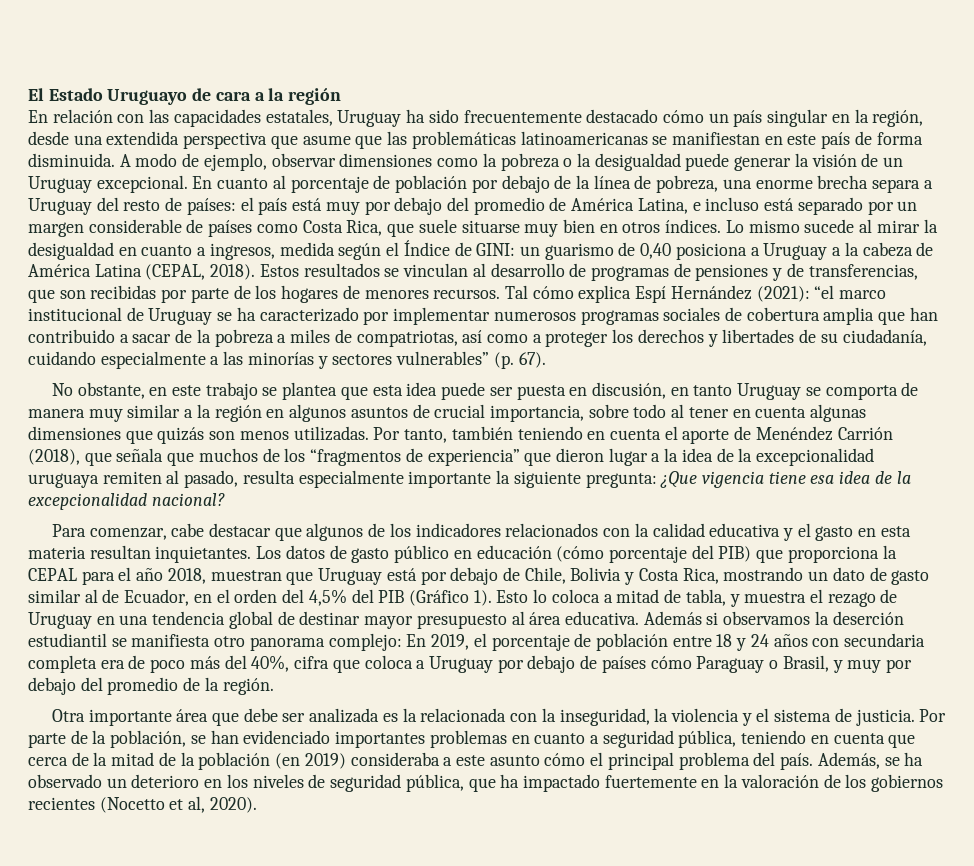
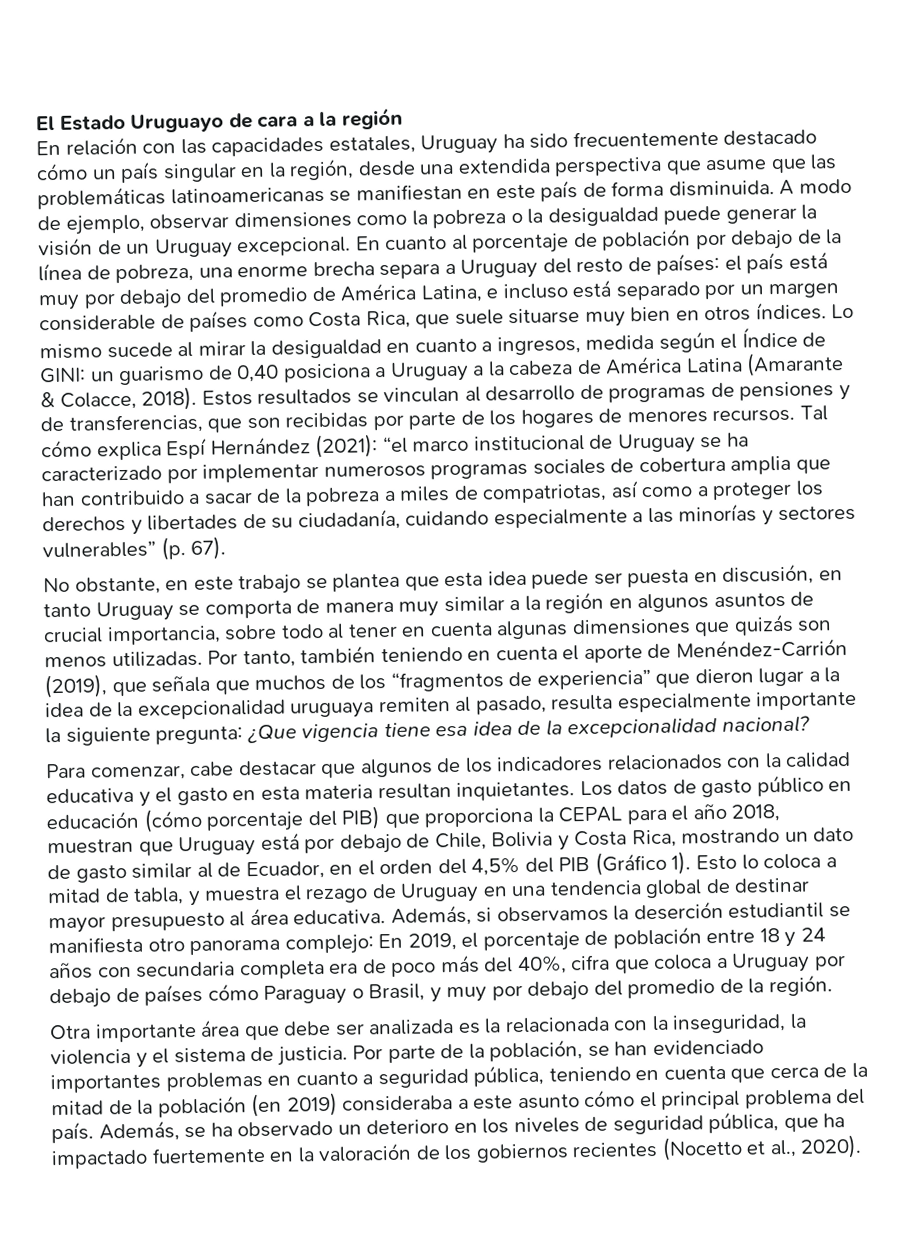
- Lo mismo sucede al mirar la desigualdad en cuanto a ingresos, medida según el Índice de GINI: un guarismo de 0,40 posiciona a Uruguay a la cabeza de América Latina (CEPAL, 2018).
+ Lo mismo sucede al mirar la desigualdad en cuanto a ingresos, medida según el Índice de GINI: un guarismo de 0,40 posiciona a Uruguay a la cabeza de América Latina (Amarante & Colacce, 2018).
- Por tanto, también teniendo en cuenta el aporte de Menéndez Carrión (2018), que señala que muchos de los “fragmentos de experiencia” que dieron lugar a la idea de la excepcionalidad uruguaya remiten al pasado, resulta especialmente importante la siguiente pregunta: ¿Que vigencia tiene esa idea de la excepcionalidad nacional?
+ Por tanto, también teniendo en cuenta el aporte de Menéndez-Carrión (2019), que señala que muchos de los “fragmentos de experiencia” que dieron lugar a la idea de la excepcionalidad uruguaya remiten al pasado, resulta especialmente importante la siguiente pregunta: ¿Que vigencia tiene esa idea de la excepcionalidad nacional?
- Además si observamos la deserción estudiantil se manifiesta otro panorama complejo: En 2019, el porcentaje de población entre 18 y 24 años con secundaria completa era de poco más del 40%, cifra que coloca a Uruguay por debajo de países cómo Paraguay o Brasil, y muy por debajo del promedio de la región.
+ Además, si observamos la deserción estudiantil se manifiesta otro panorama complejo: En 2019, el porcentaje de población entre 18 y 24 años con secundaria completa era de poco más del 40%, cifra que coloca a Uruguay por debajo de países cómo Paraguay o Brasil, y muy por debajo del promedio de la región.
- Además, se ha observado un deterioro en los niveles de seguridad pública, que ha impactado fuertemente en la valoración de los gobiernos recientes (Nocetto et al, 2020).
+ Además, se ha observado un deterioro en los niveles de seguridad pública, que ha impactado fuertemente en la valoración de los gobiernos recientes (Nocetto et al., 2020).

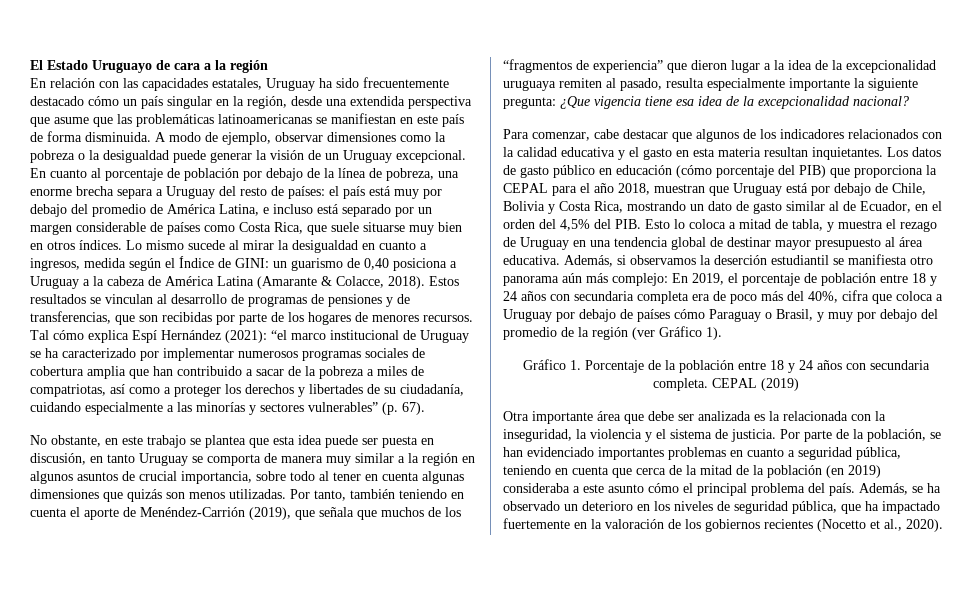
- Los datos de gasto público en educación (cómo porcentaje del PIB) que proporciona la CEPAL para el año 2018, muestran que Uruguay está por debajo de Chile, Bolivia y Costa Rica, mostrando un dato de gasto similar al de Ecuador, en el orden del 4,5% del PIB (Gráfico 1). Esto lo coloca a mitad de tabla, y muestra el rezago de Uruguay en una tendencia global de destinar mayor presupuesto al área educativa.
+ Los datos de gasto público en educación (cómo porcentaje del PIB) que proporciona la CEPAL para el año 2018, muestran que Uruguay está por debajo de Chile, Bolivia y Costa Rica, mostrando un dato de gasto similar al de Ecuador, en el orden del 4,5% del PIB. Esto lo coloca a mitad de tabla, y muestra el rezago de Uruguay en una tendencia global de destinar mayor presupuesto al área educativa.
- Además, si observamos la deserción estudiantil se manifiesta otro panorama complejo: En 2019, el porcentaje de población entre 18 y 24 años con secundaria completa era de poco más del 40%, cifra que coloca a Uruguay por debajo de países cómo Paraguay o Brasil, y muy por debajo del promedio de la región.
+ Además, si observamos la deserción estudiantil se manifiesta otro panorama aún más complejo: En 2019, el porcentaje de población entre 18 y 24 años con secundaria completa era de poco más del 40%, cifra que coloca a Uruguay por debajo de países cómo Paraguay o Brasil, y muy por debajo del promedio de la región (ver Gráfico 1).
+ Gráfico 1. Porcentaje de la población entre 18 y 24 años con secundaria completa. CEPAL (2019)

